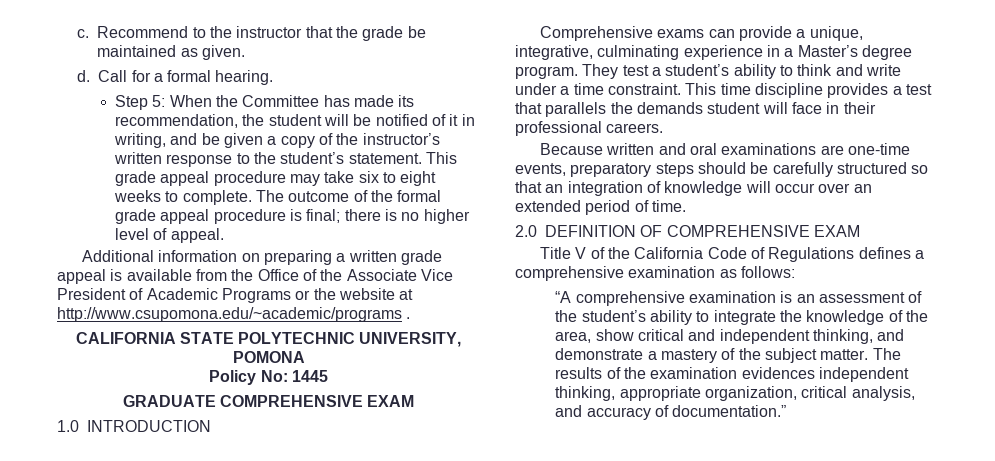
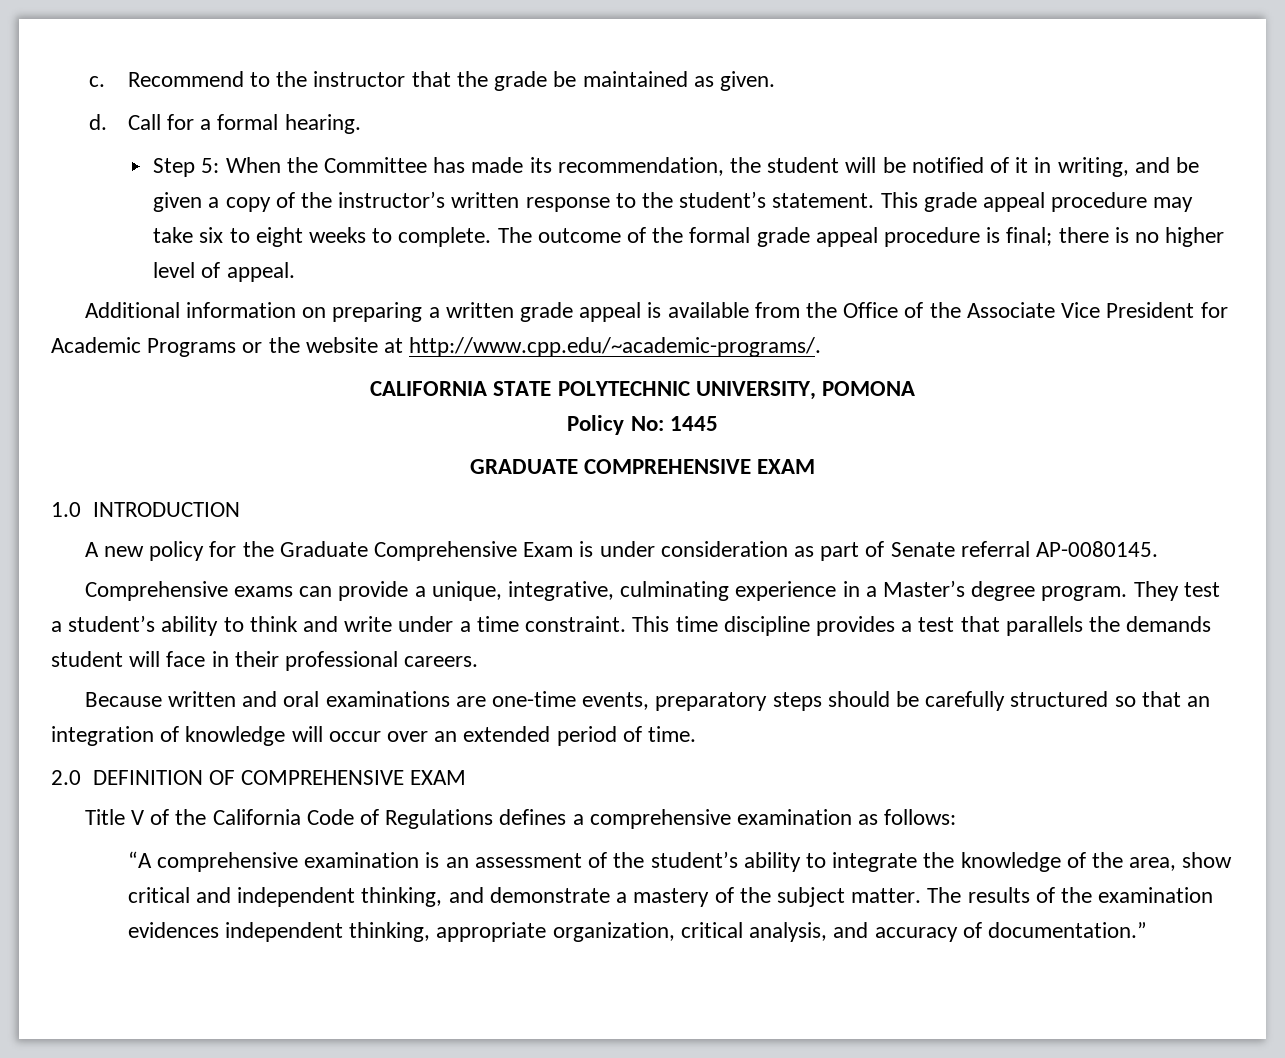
- Additional information on preparing a written grade appeal is available from the Office of the Associate Vice President of Academic Programs or the website at http://www.csupomona.edu/~academic/programs .
+ Additional information on preparing a written grade appeal is available from the Office of the Associate Vice President for Academic Programs or the website at http://www.cpp.edu/~academic-programs/.
+ A new policy for the Graduate Comprehensive Exam is under consideration as part of Senate referral AP-0080145.

